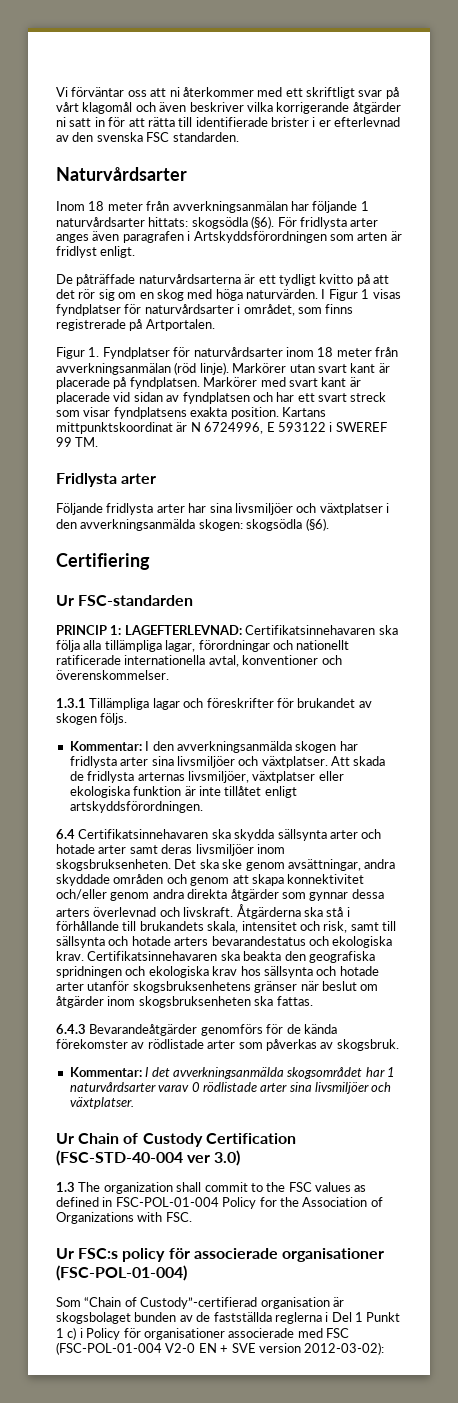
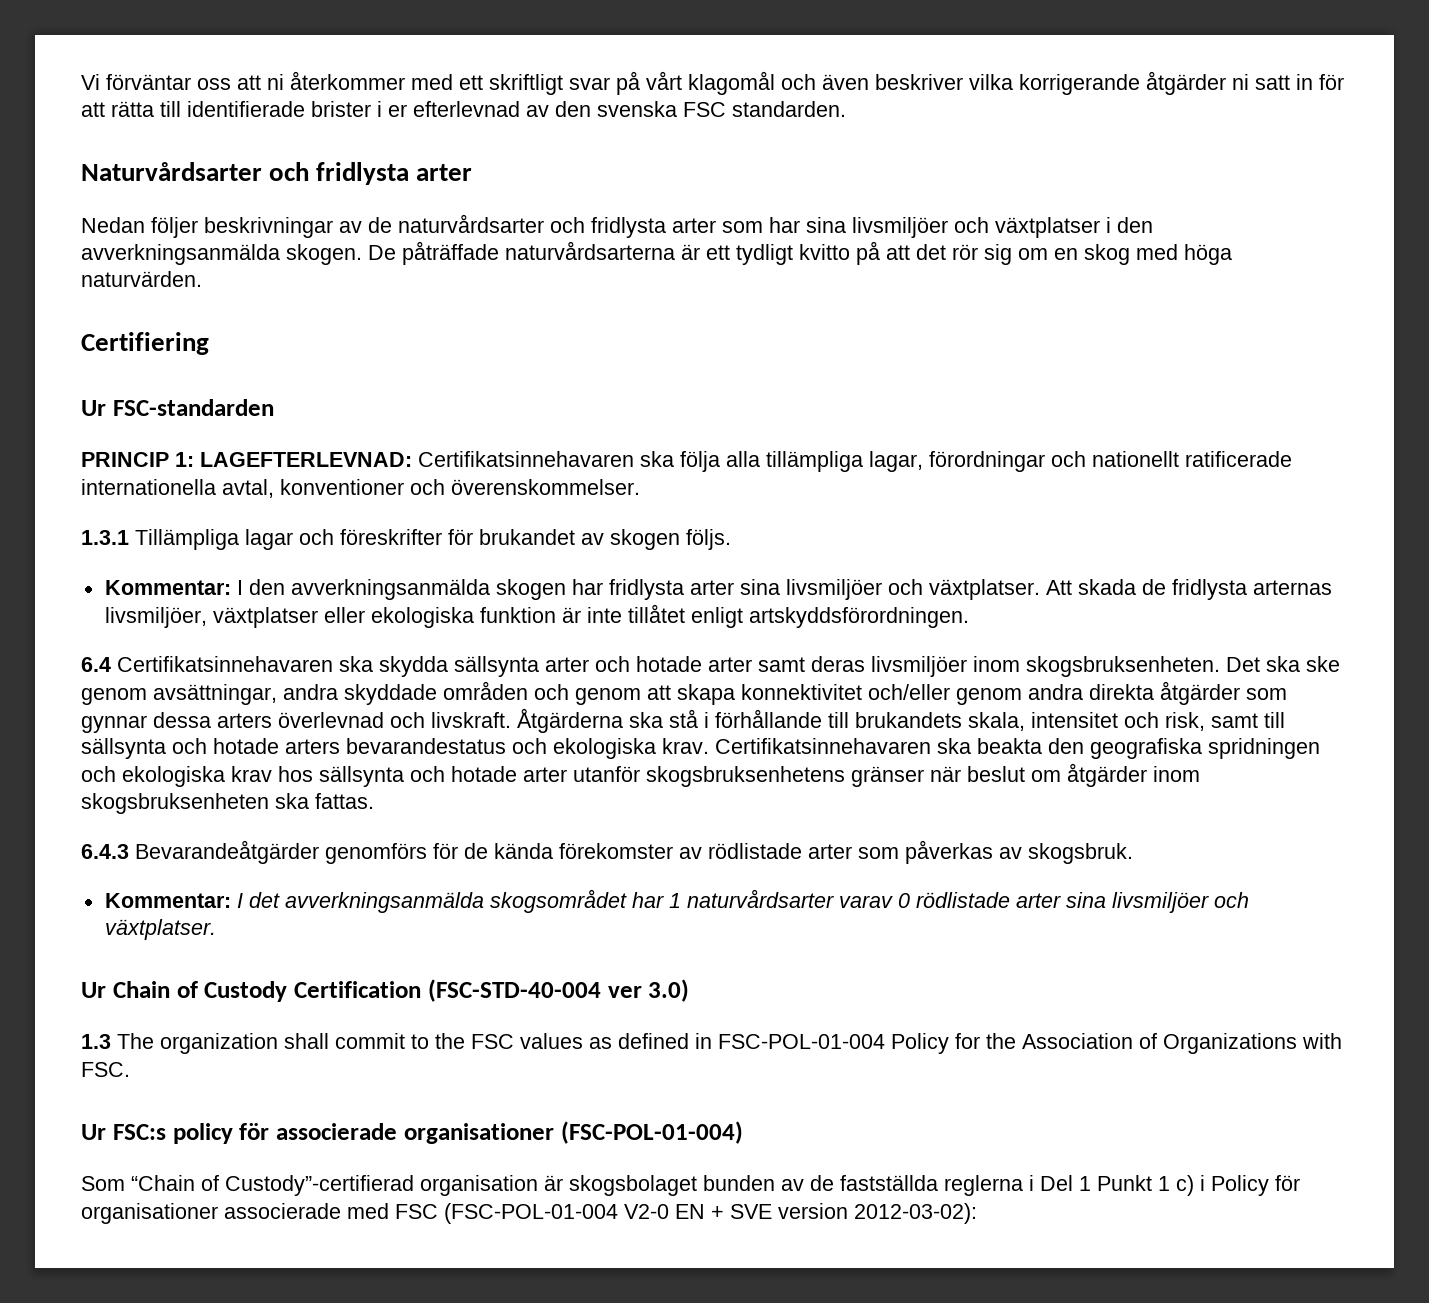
- Naturvårdsarter
- Inom 18 meter från avverkningsanmälan har följande 1 naturvårdsarter hittats: skogsödla (§6). För fridlysta arter anges även paragrafen i Artskyddsförordningen som arten är fridlyst enligt.
- De påträffade naturvårdsarterna är ett tydligt kvitto på att det rör sig om en skog med höga naturvärden. I Figur 1 visas fyndplatser för naturvårdsarter i området, som finns registrerade på Artportalen.
- Figur 1. Fyndplatser för naturvårdsarter inom 18 meter från avverkningsanmälan (röd linje). Markörer utan svart kant är placerade på fyndplatsen. Markörer med svart kant är placerade vid sidan av fyndplatsen och har ett svart streck som visar fyndplatsens exakta position. Kartans mittpunktskoordinat är N 6724996, E 593122 i SWEREF 99 TM.
- Fridlysta arter
- Följande fridlysta arter har sina livsmiljöer och växtplatser i den avverkningsanmälda skogen: skogsödla (§6).
+ Naturvårdsarter och fridlysta arter
+ Nedan följer beskrivningar av de naturvårdsarter och fridlysta arter som har sina livsmiljöer och växtplatser i den avverkningsanmälda skogen. De påträffade naturvårdsarterna är ett tydligt kvitto på att det rör sig om en skog med höga naturvärden.

